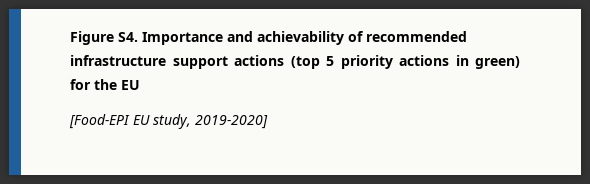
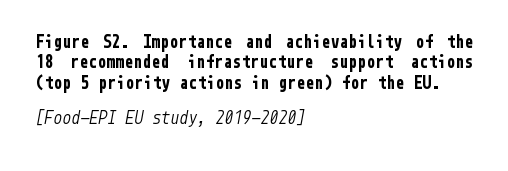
- Figure S4. Importance and achievability of recommended infrastructure support actions (top 5 priority actions in green) for the EU
+ Figure S2. Importance and achievability of the 18 recommended infrastructure support actions (top 5 priority actions in green) for the EU.

